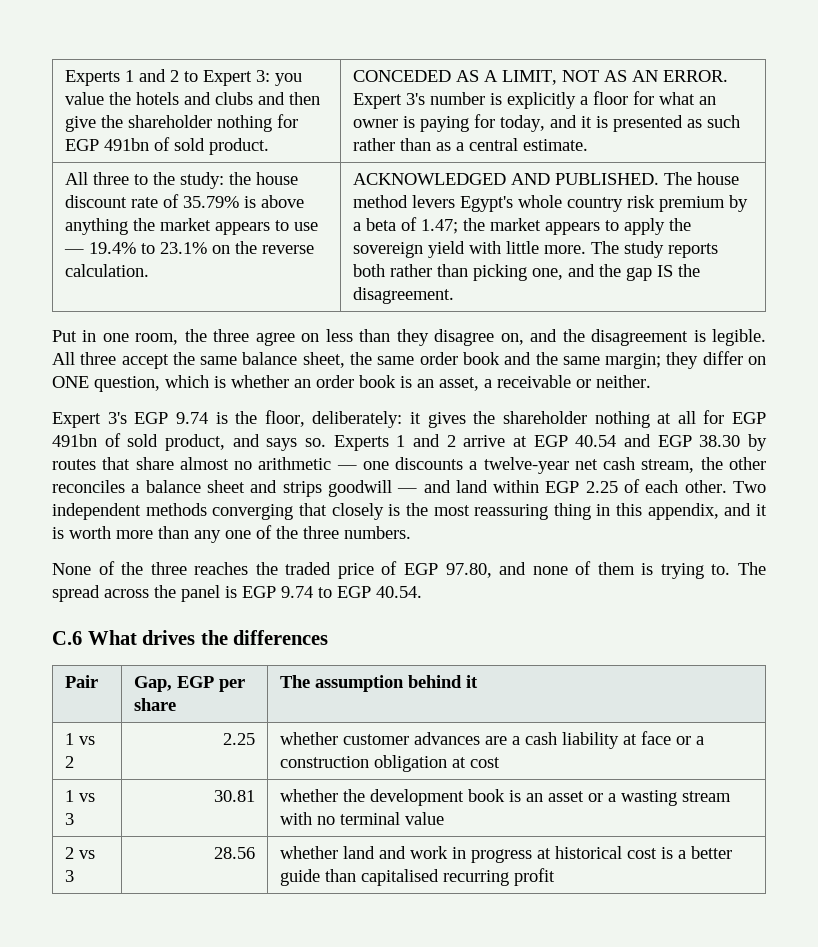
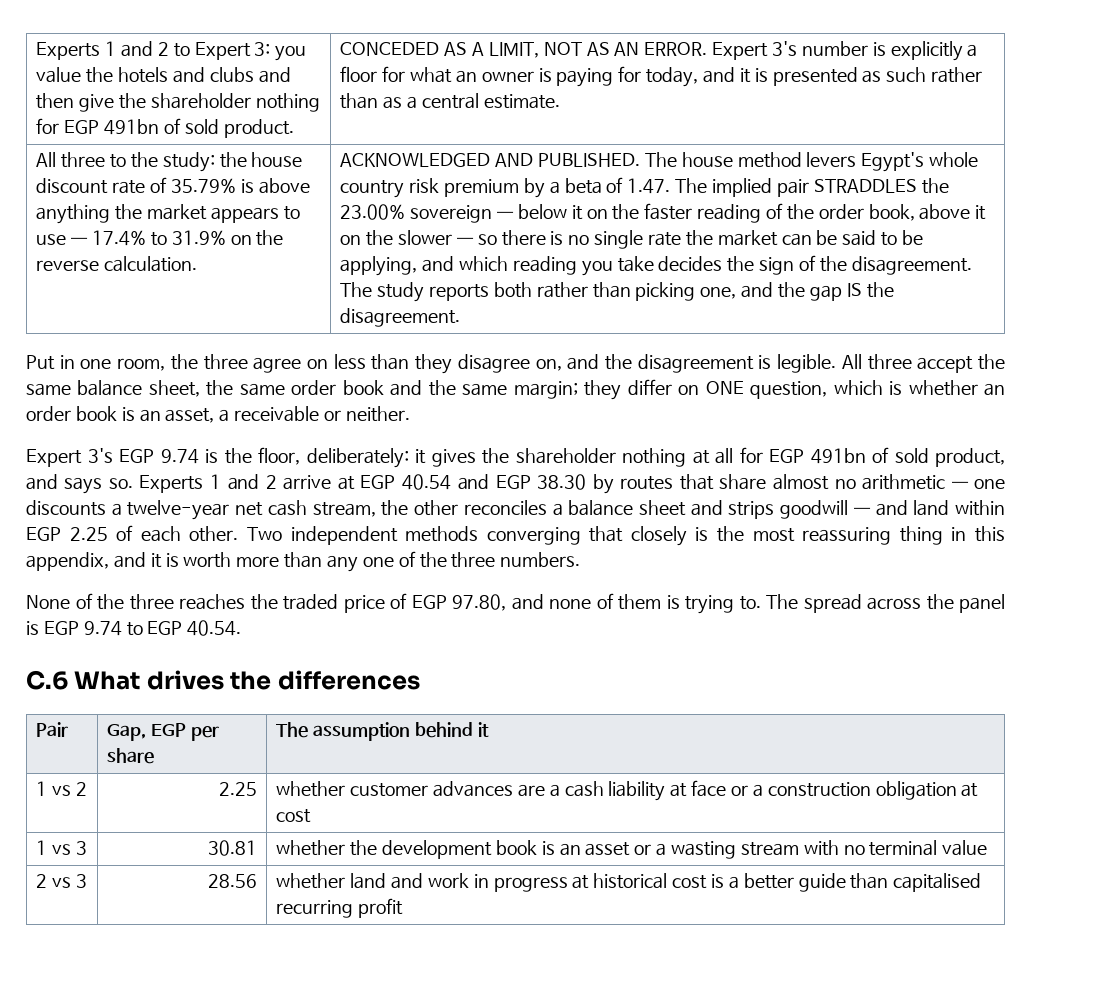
- All three to the study: the house discount rate of 35.79% is above anything the market appears to use — 19.4% to 23.1% on the reverse calculation.
+ All three to the study: the house discount rate of 35.79% is above anything the market appears to use — 17.4% to 31.9% on the reverse calculation.
- The house method levers Egypt's whole country risk premium by a beta of 1.47; the market appears to apply the sovereign yield with little more.
+ The house method levers Egypt's whole country risk premium by a beta of 1.47. The implied pair STRADDLES the 23.00% sovereign — below it on the faster reading of the order book, above it on the slower — so there is no single rate the market can be said to be applying, and which reading you take decides the sign of the disagreement.

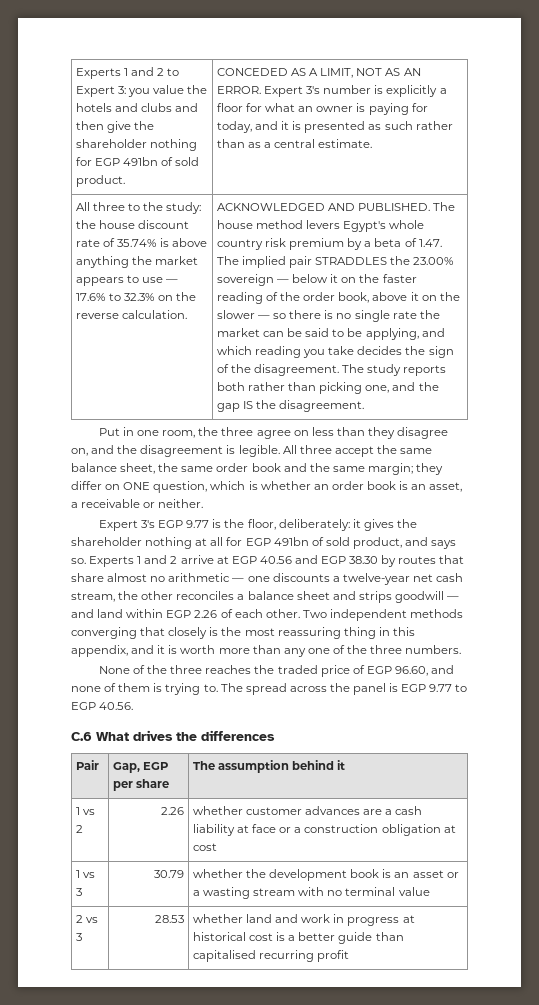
- All three to the study: the house discount rate of 35.79% is above anything the market appears to use — 17.4% to 31.9% on the reverse calculation.
+ All three to the study: the house discount rate of 35.74% is above anything the market appears to use — 17.6% to 32.3% on the reverse calculation.
- Expert 3's EGP 9.74 is the floor, deliberately: it gives the shareholder nothing at all for EGP 491bn of sold product, and says so.
+ Expert 3's EGP 9.77 is the floor, deliberately: it gives the shareholder nothing at all for EGP 491bn of sold product, and says so.
- Experts 1 and 2 arrive at EGP 40.54 and EGP 38.30 by routes that share almost no arithmetic — one discounts a twelve-year net cash stream, the other reconciles a balance sheet and strips goodwill — and land within EGP 2.25 of each other.
+ Experts 1 and 2 arrive at EGP 40.56 and EGP 38.30 by routes that share almost no arithmetic — one discounts a twelve-year net cash stream, the other reconciles a balance sheet and strips goodwill — and land within EGP 2.26 of each other.
- None of the three reaches the traded price of EGP 97.80, and none of them is trying to.
+ None of the three reaches the traded price of EGP 96.60, and none of them is trying to.
- The spread across the panel is EGP 9.74 to EGP 40.54.
+ The spread across the panel is EGP 9.77 to EGP 40.56.
- 1 vs 2 | 2.25 | whether customer advances are a cash liability at face or a construction obligation at cost
+ 1 vs 2 | 2.26 | whether customer advances are a cash liability at face or a construction obligation at cost
- 1 vs 3 | 30.81 | whether the development book is an asset or a wasting stream with no terminal value
+ 1 vs 3 | 30.79 | whether the development book is an asset or a wasting stream with no terminal value
- 2 vs 3 | 28.56 | whether land and work in progress at historical cost is a better guide than capitalised recurring profit
+ 2 vs 3 | 28.53 | whether land and work in progress at historical cost is a better guide than capitalised recurring profit

